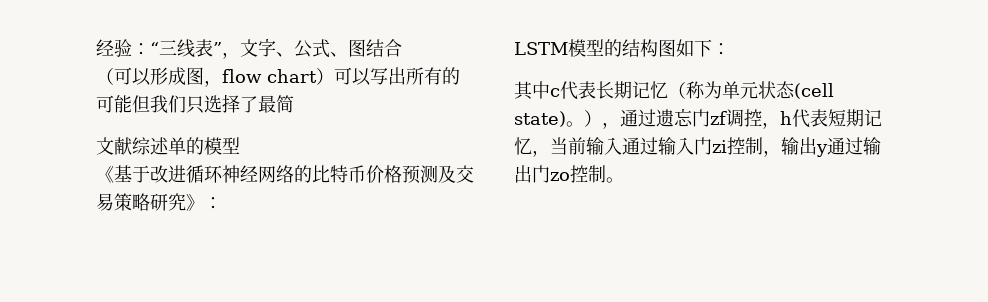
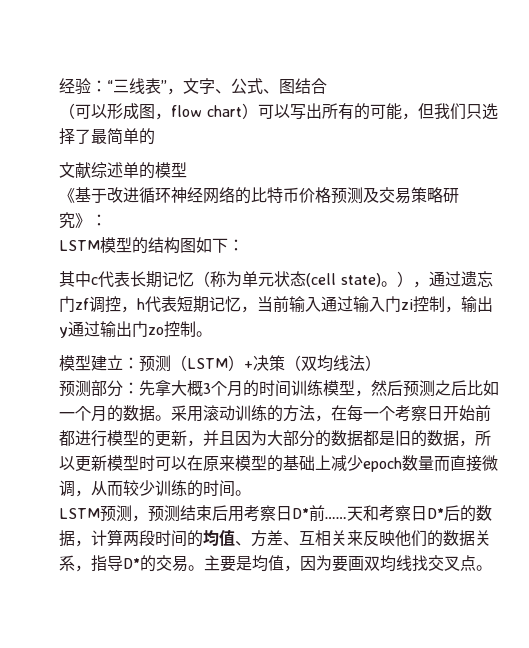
- （可以形成图，flow chart）可以写出所有的可能但我们只选择了最简
+ （可以形成图，flow chart）可以写出所有的可能，但我们只选择了最简单的
+ 模型建立：预测（LSTM）+决策（双均线法）
+ 预测部分：先拿大概3个月的时间训练模型，然后预测之后比如一个月的数据。采用滚动训练的方法，在每一个考察日开始前都进行模型的更新，并且因为大部分的数据都是旧的数据，所以更新模型时可以在原来模型的基础上减少epoch数量而直接微调，从而较少训练的时间。
+ LSTM预测，预测结束后用考察日D*前……天和考察日D*后的数据，计算两段时间的均值、方差、互相关来反映他们的数据关系，指导D*的交易。主要是均值，因为要画双均线找交叉点。

